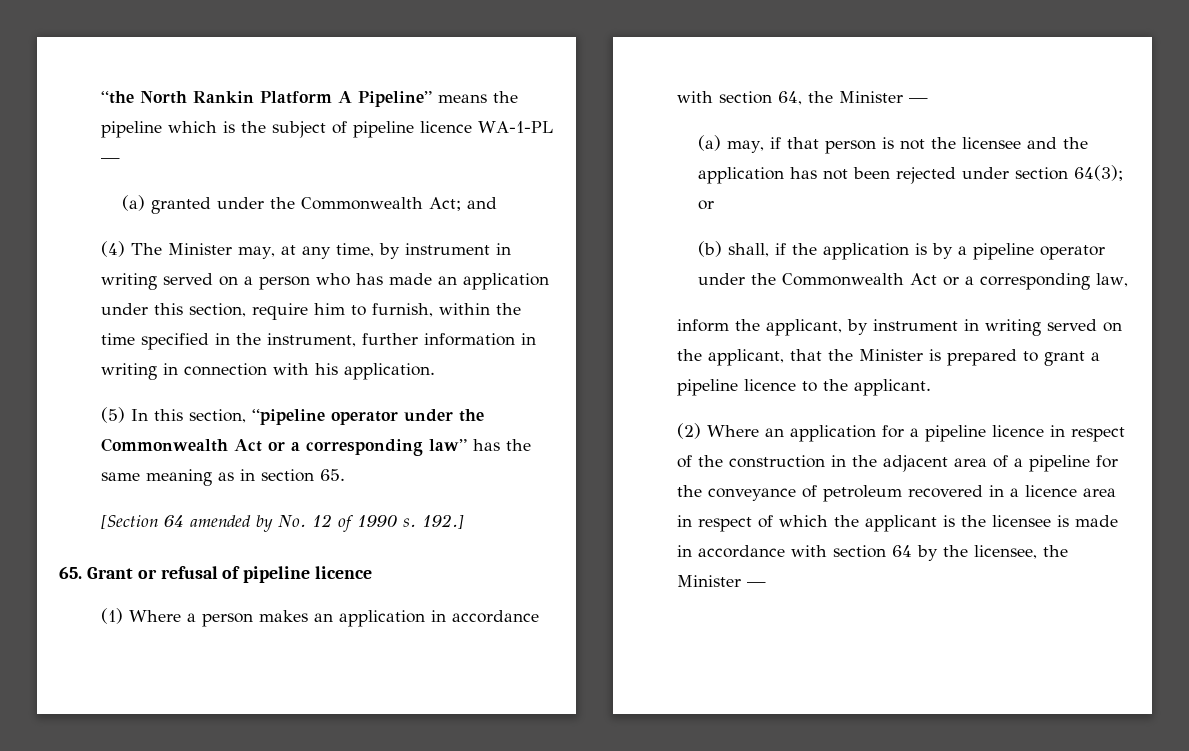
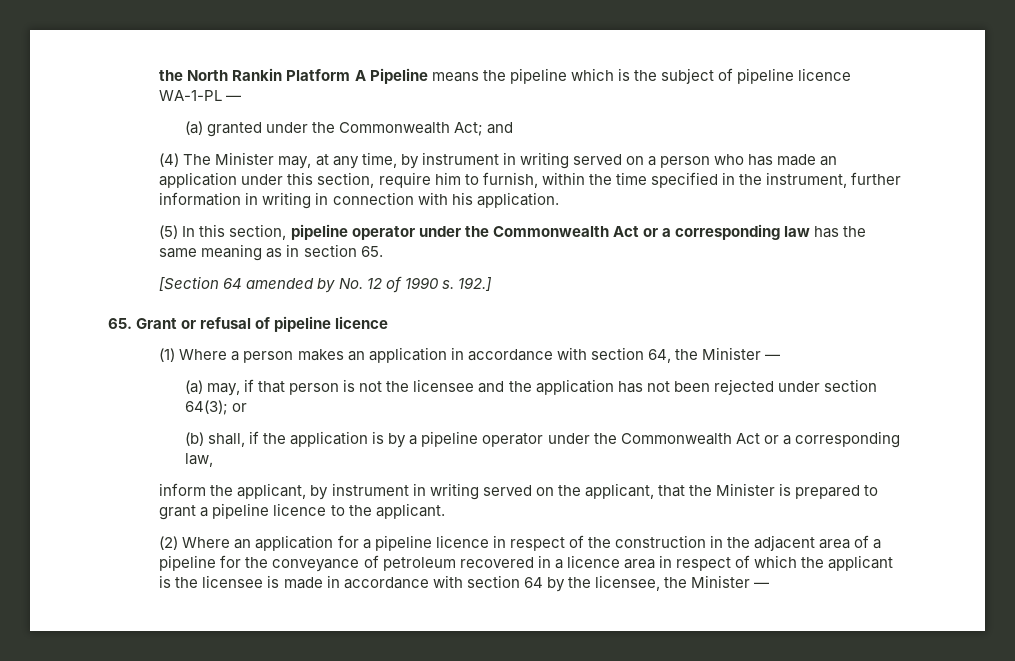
- “the North Rankin Platform A Pipeline” means the pipeline which is the subject of pipeline licence WA-1-PL —
+ the North Rankin Platform A Pipeline means the pipeline which is the subject of pipeline licence WA-1-PL —
- (5) In this section, “pipeline operator under the Commonwealth Act or a corresponding law” has the same meaning as in section 65.
+ (5) In this section, pipeline operator under the Commonwealth Act or a corresponding law has the same meaning as in section 65.

